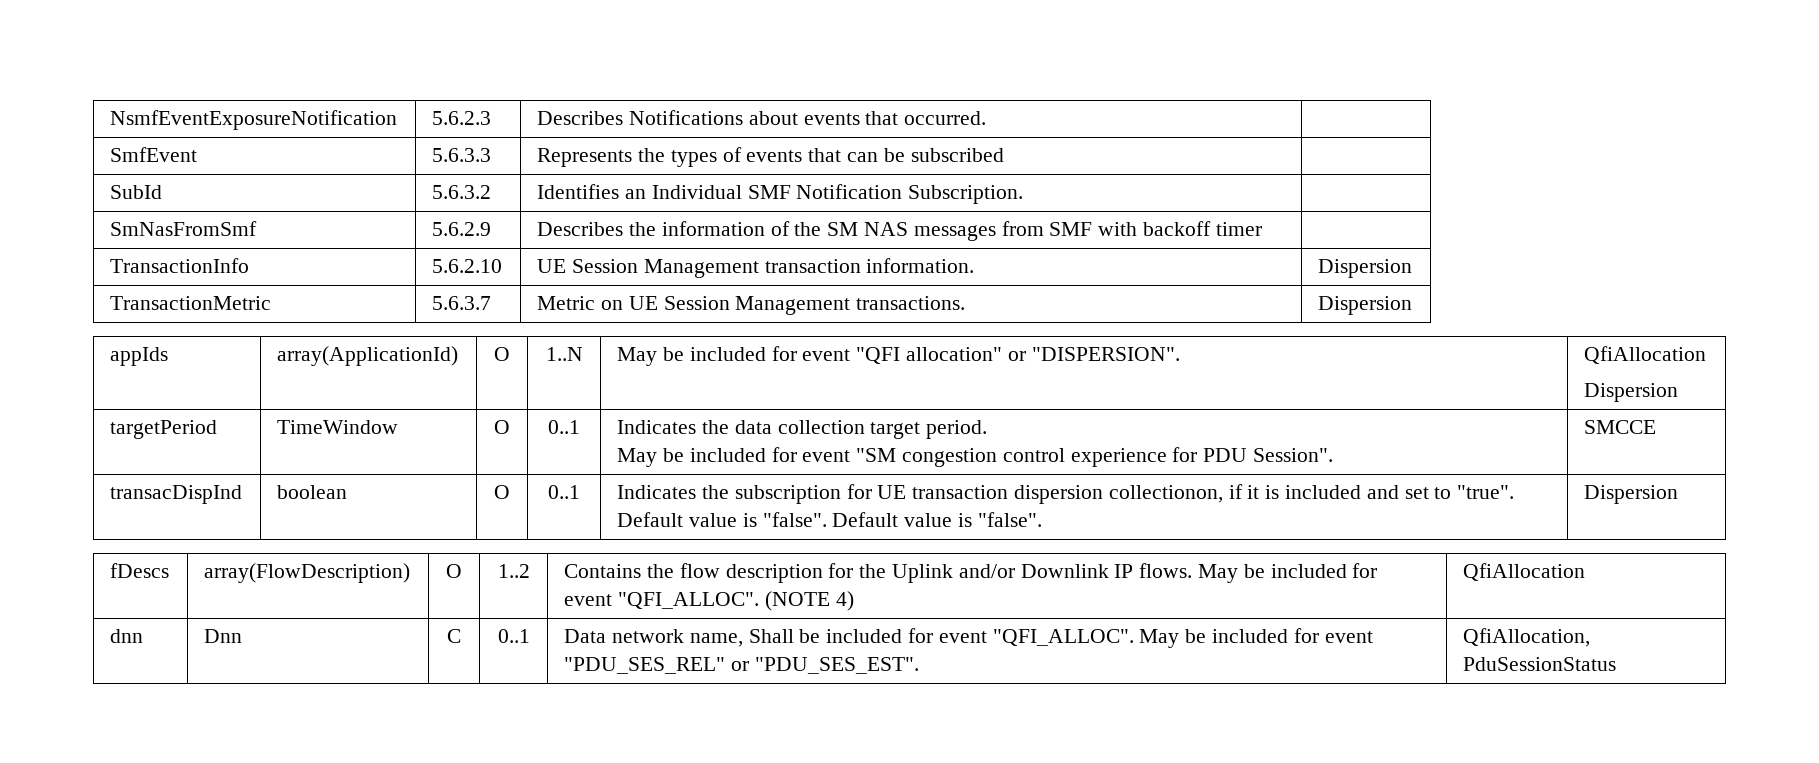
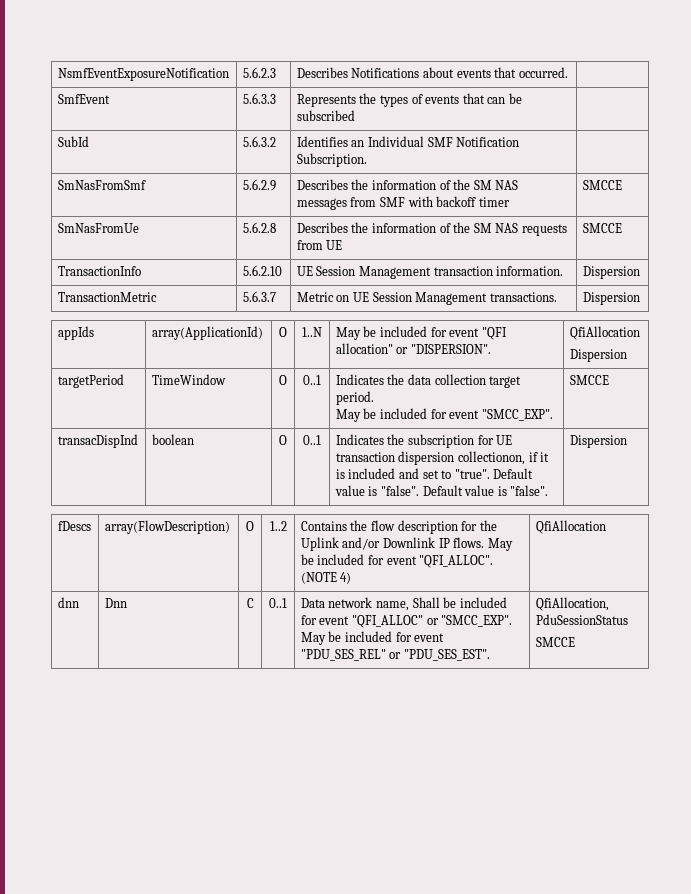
- SmNasFromSmf | 5.6.2.9 | Describes the information of the SM NAS messages from SMF with backoff timer |
+ SmNasFromSmf | 5.6.2.9 | Describes the information of the SM NAS messages from SMF with backoff timer | SMCCE
+ SmNasFromUe | 5.6.2.8 | Describes the information of the SM NAS requests from UE | SMCCE
  targetPeriod | TimeWindow | O | 0..1 | Indicates the data collection target period.
- May be included for event "SM congestion control experience for PDU Session". | SMCCE
+ May be included for event "SMCC_EXP". | SMCCE
- dnn | Dnn | C | 0..1 | Data network name, Shall be included for event "QFI_ALLOC". May be included for event "PDU_SES_REL" or "PDU_SES_EST". | QfiAllocation, PduSessionStatus
+ dnn | Dnn | C | 0..1 | Data network name, Shall be included for event "QFI_ALLOC" or "SMCC_EXP". May be included for event "PDU_SES_REL" or "PDU_SES_EST". | QfiAllocation, PduSessionStatus
+ SMCCE

